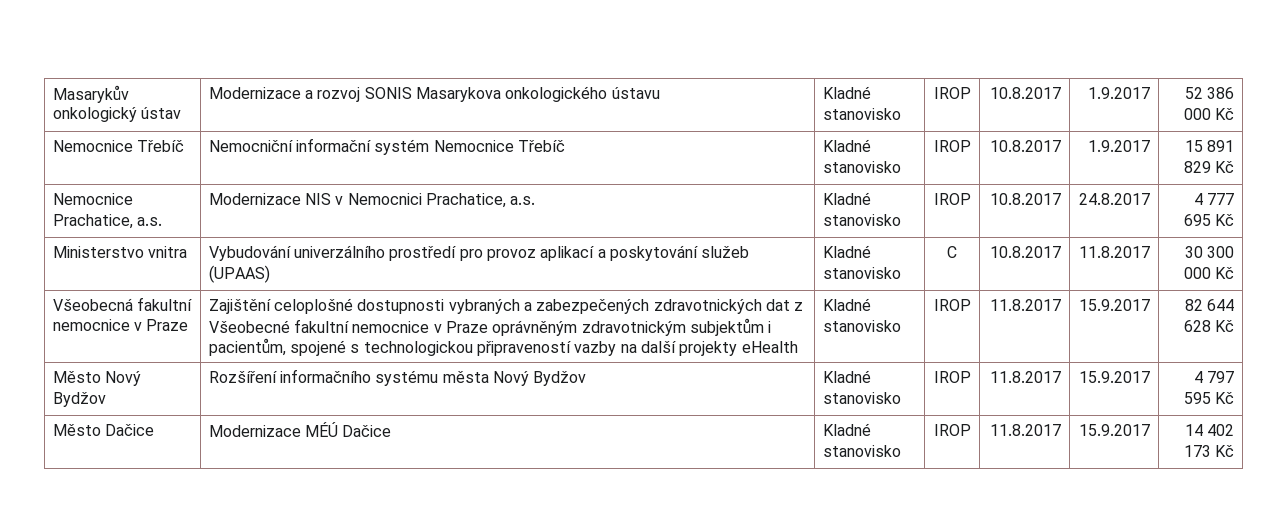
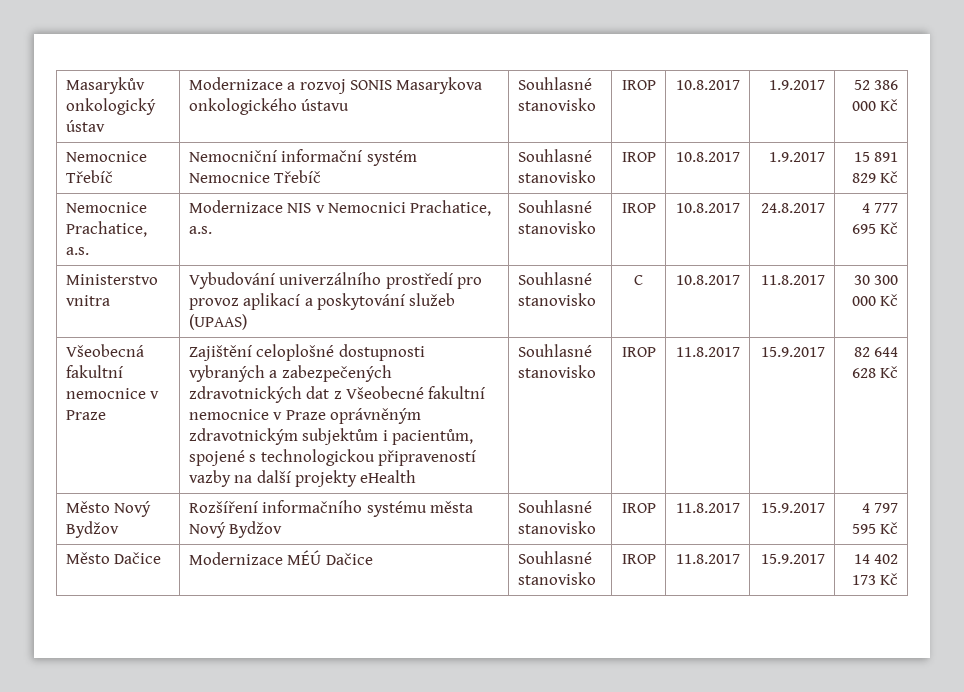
- Masarykův onkologický ústav | Modernizace a rozvoj SONIS Masarykova onkologického ústavu | Kladné stanovisko | IROP | 10.8.2017 | 1.9.2017 | 52 386 000 Kč
+ Masarykův onkologický ústav | Modernizace a rozvoj SONIS Masarykova onkologického ústavu | Souhlasné stanovisko | IROP | 10.8.2017 | 1.9.2017 | 52 386 000 Kč
- Nemocnice Třebíč | Nemocniční informační systém Nemocnice Třebíč | Kladné stanovisko | IROP | 10.8.2017 | 1.9.2017 | 15 891 829 Kč
+ Nemocnice Třebíč | Nemocniční informační systém Nemocnice Třebíč | Souhlasné stanovisko | IROP | 10.8.2017 | 1.9.2017 | 15 891 829 Kč
- Nemocnice Prachatice, a.s. | Modernizace NIS v Nemocnici Prachatice, a.s. | Kladné stanovisko | IROP | 10.8.2017 | 24.8.2017 | 4 777 695 Kč
+ Nemocnice Prachatice, a.s. | Modernizace NIS v Nemocnici Prachatice, a.s. | Souhlasné stanovisko | IROP | 10.8.2017 | 24.8.2017 | 4 777 695 Kč
- Ministerstvo vnitra | Vybudování univerzálního prostředí pro provoz aplikací a poskytování služeb (UPAAS) | Kladné stanovisko | C | 10.8.2017 | 11.8.2017 | 30 300 000 Kč
+ Ministerstvo vnitra | Vybudování univerzálního prostředí pro provoz aplikací a poskytování služeb (UPAAS) | Souhlasné stanovisko | C | 10.8.2017 | 11.8.2017 | 30 300 000 Kč
- Zajištění celoplošné dostupnosti vybraných a zabezpečených zdravotnických dat z Všeobecné fakultní nemocnice v Praze oprávněným zdravotnickým subjektům i pacientům, spojené s technologickou připraveností vazby na další projekty eHealth | Kladné stanovisko
+ Zajištění celoplošné dostupnosti vybraných a zabezpečených zdravotnických dat z Všeobecné fakultní nemocnice v Praze oprávněným zdravotnickým subjektům i pacientům, spojené s technologickou připraveností vazby na další projekty eHealth | Souhlasné stanovisko
- Město Nový Bydžov | Rozšíření informačního systému města Nový Bydžov | Kladné stanovisko | IROP | 11.8.2017 | 15.9.2017 | 4 797 595 Kč
+ Město Nový Bydžov | Rozšíření informačního systému města Nový Bydžov | Souhlasné stanovisko | IROP | 11.8.2017 | 15.9.2017 | 4 797 595 Kč
- Město Dačice | Modernizace MÉÚ Dačice | Kladné stanovisko | IROP | 11.8.2017 | 15.9.2017 | 14 402 173 Kč
+ Město Dačice | Modernizace MÉÚ Dačice | Souhlasné stanovisko | IROP | 11.8.2017 | 15.9.2017 | 14 402 173 Kč

